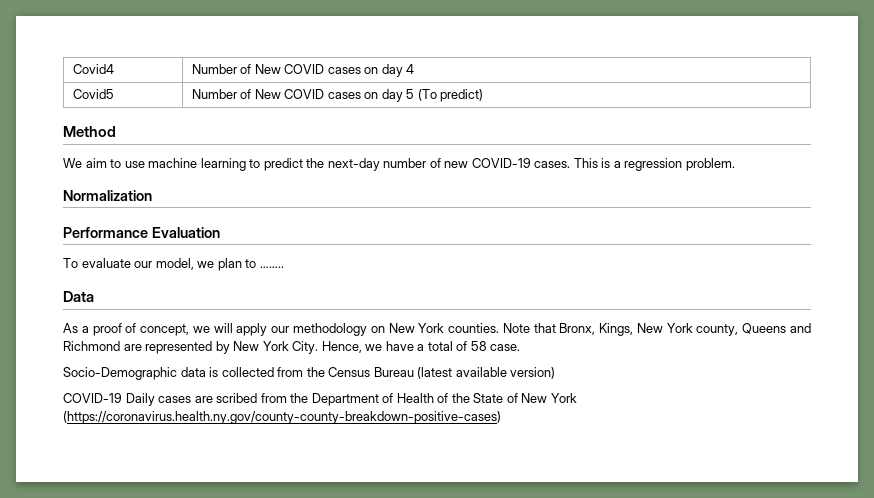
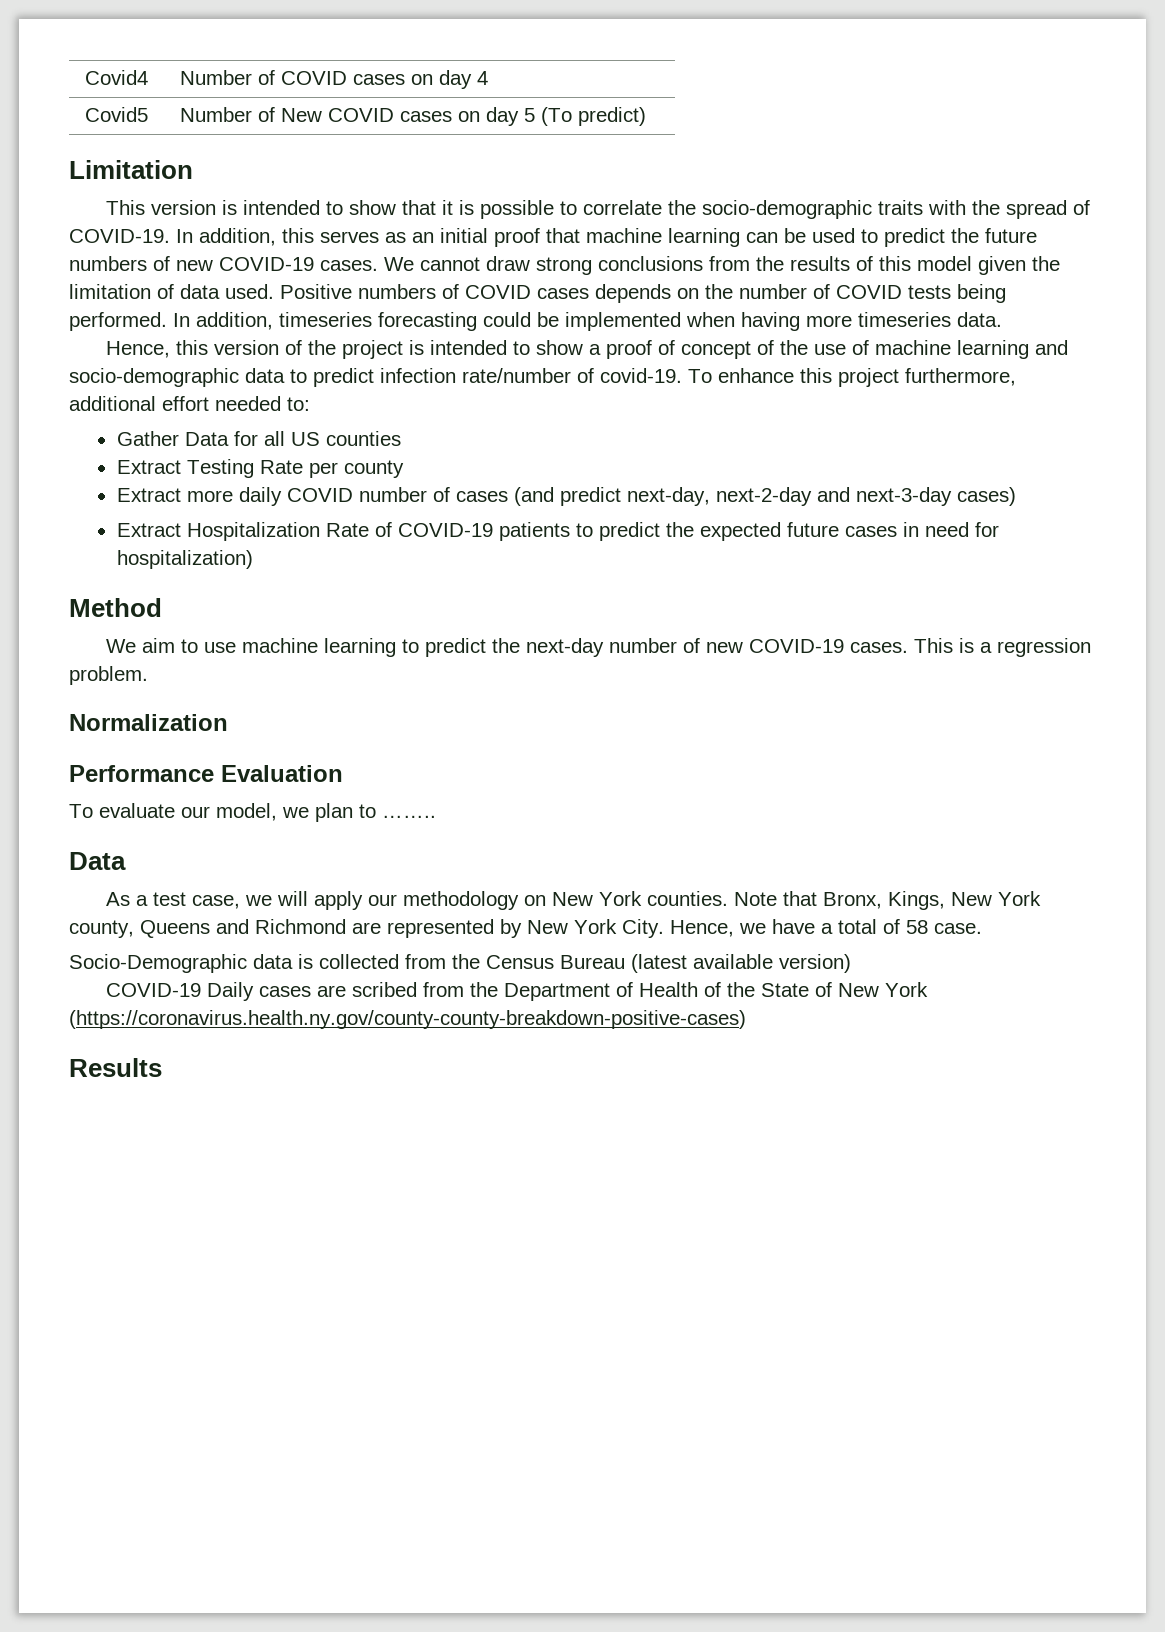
- Covid4 | Number of New COVID cases on day 4
+ Covid4 | Number of COVID cases on day 4
+ Limitation
+ This version is intended to show that it is possible to correlate the socio-demographic traits with the spread of COVID-19. In addition, this serves as an initial proof that machine learning can be used to predict the future numbers of new COVID-19 cases. We cannot draw strong conclusions from the results of this model given the limitation of data used. Positive numbers of COVID cases depends on the number of COVID tests being performed. In addition, timeseries forecasting could be implemented when having more timeseries data.
+ Hence, this version of the project is intended to show a proof of concept of the use of machine learning and socio-demographic data to predict infection rate/number of covid-19. To enhance this project furthermore, additional effort needed to:
+ Gather Data for all US counties
+ Extract Testing Rate per county
+ Extract more daily COVID number of cases (and predict next-day, next-2-day and next-3-day cases)
+ Extract Hospitalization Rate of COVID-19 patients to predict the expected future cases in need for hospitalization)
- As a proof of concept, we will apply our methodology on New York counties.
+ As a test case, we will apply our methodology on New York counties.
+ Results

